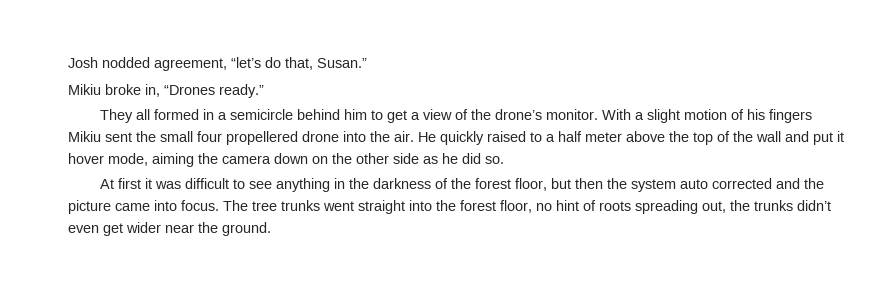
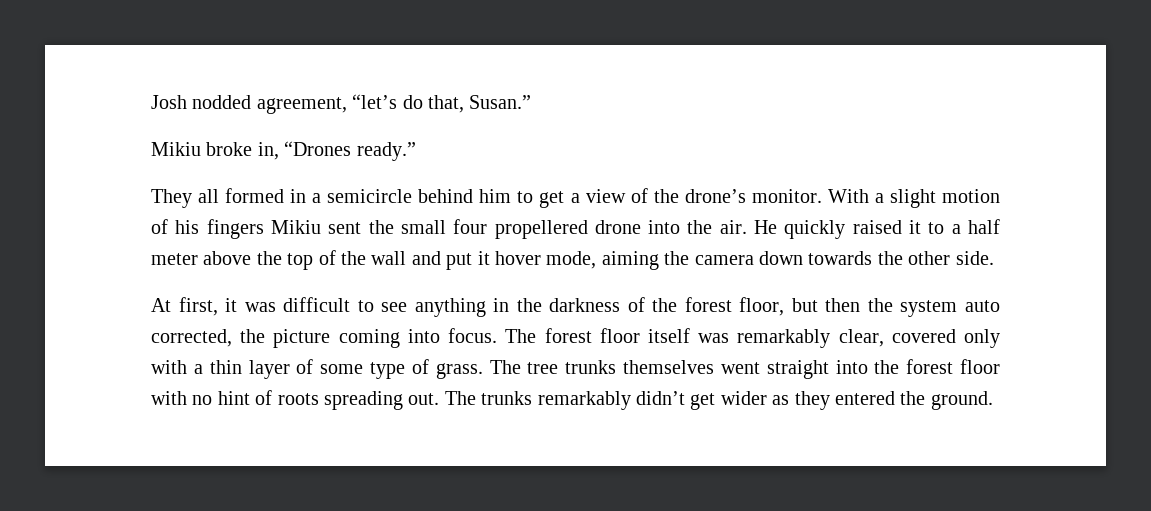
- He quickly raised to a half meter above the top of the wall and put it hover mode, aiming the camera down on the other side as he did so.
+ He quickly raised it to a half meter above the top of the wall and put it hover mode, aiming the camera down towards the other side.
- At first it was difficult to see anything in the darkness of the forest floor, but then the system auto corrected and the picture came into focus.
+ At first, it was difficult to see anything in the darkness of the forest floor, but then the system auto corrected, the picture coming into focus.
- The tree trunks went straight into the forest floor, no hint of roots spreading out, the trunks didn’t even get wider near the ground.
+ The forest floor itself was remarkably clear, covered only with a thin layer of some type of grass. The tree trunks themselves went straight into the forest floor with no hint of roots spreading out. The trunks remarkably didn’t get wider as they entered the ground.

